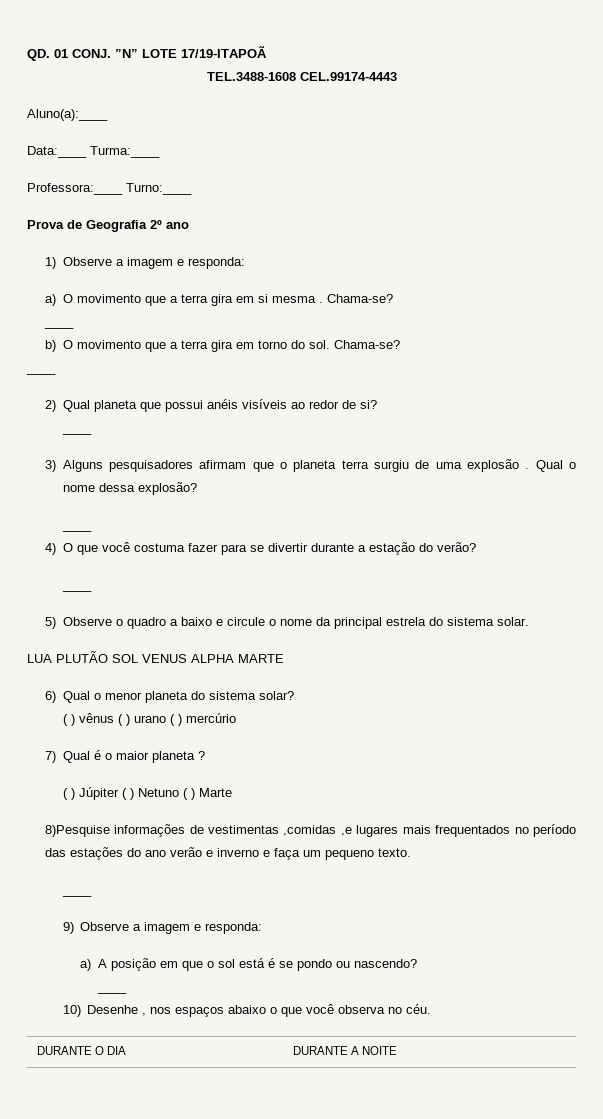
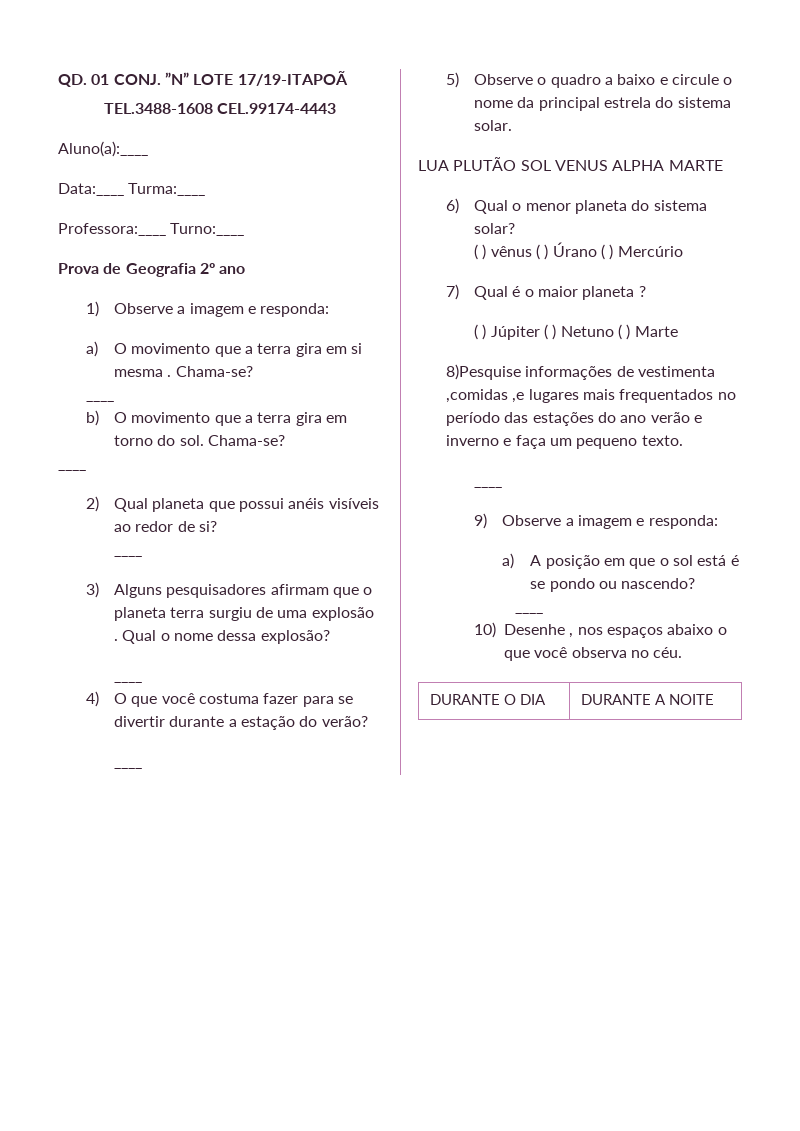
- ( ) vênus ( ) urano ( ) mercúrio
+ ( ) vênus ( ) Úrano ( ) Mercúrio
- 8)Pesquise informações de vestimentas ,comidas ,e lugares mais frequentados no período das estações do ano verão e inverno e faça um pequeno texto.
+ 8)Pesquise informações de vestimenta ,comidas ,e lugares mais frequentados no período das estações do ano verão e inverno e faça um pequeno texto.

